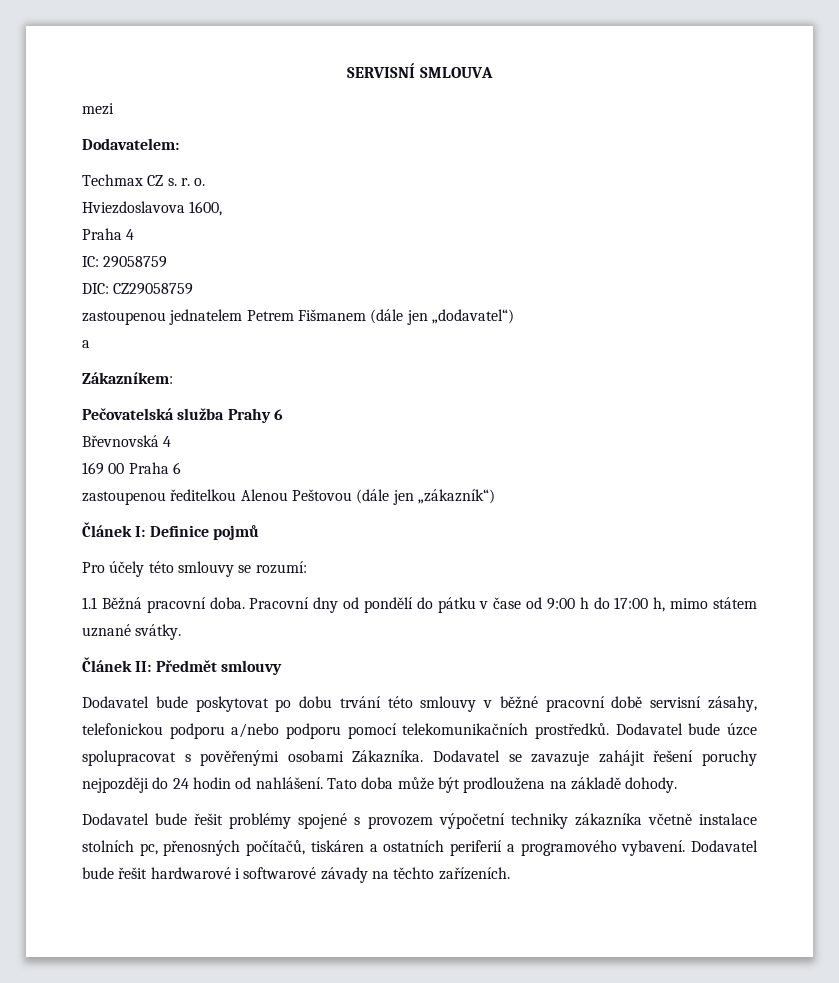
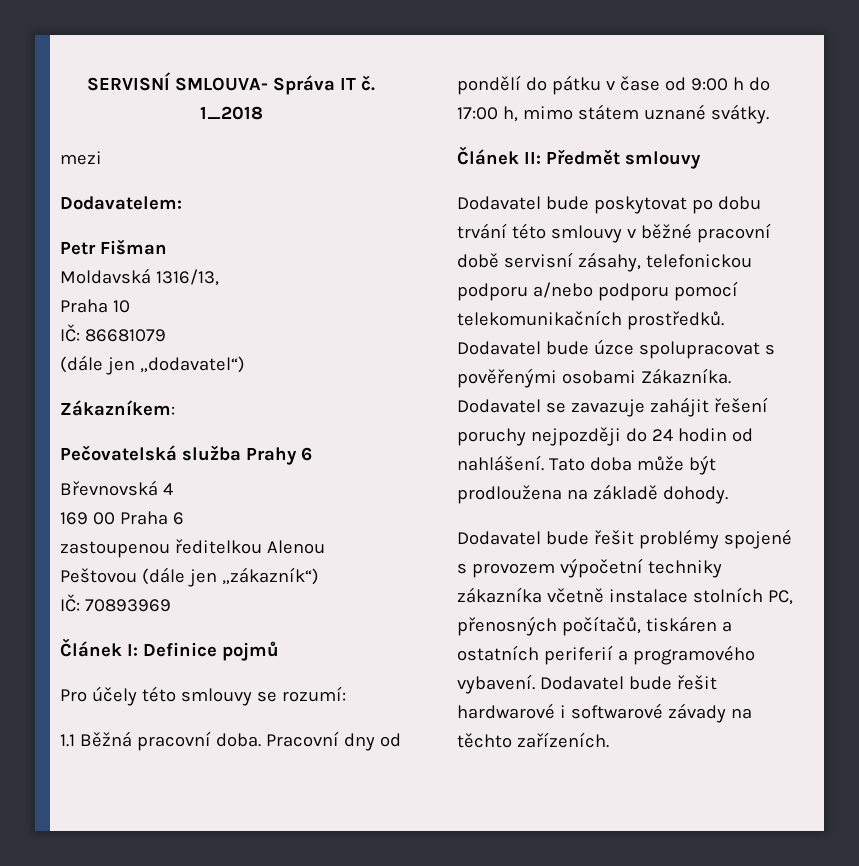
- SERVISNÍ SMLOUVA
+ SERVISNÍ SMLOUVA- Správa IT č. 1_2018
  mezi
  Dodavatelem:
- Techmax CZ s. r. o.
- Hviezdoslavova 1600,
- Praha 4
- IC: 29058759
- DIC: CZ29058759
- zastoupenou jednatelem Petrem Fišmanem (dále jen „dodavatel“)
- a
+ Petr Fišman
+ Moldavská 1316/13,
+ Praha 10
+ IČ: 86681079
+ (dále jen „dodavatel“)
+ IČ: 70893969
- Dodavatel bude řešit problémy spojené s provozem výpočetní techniky zákazníka včetně instalace stolních pc, přenosných počítačů, tiskáren a ostatních periferií a programového vybavení.
+ Dodavatel bude řešit problémy spojené s provozem výpočetní techniky zákazníka včetně instalace stolních PC, přenosných počítačů, tiskáren a ostatních periferií a programového vybavení.

